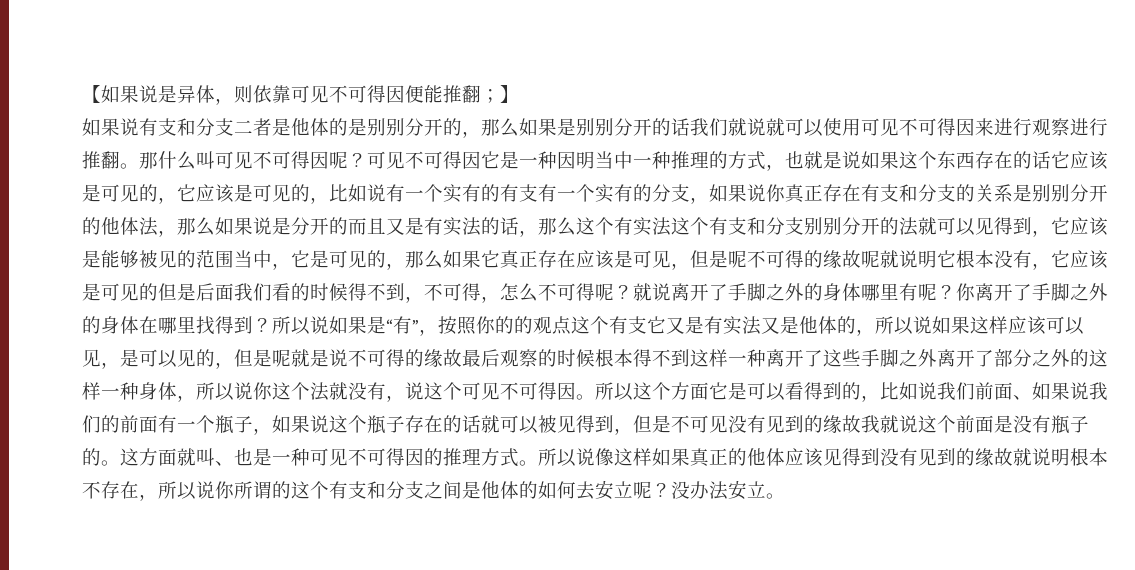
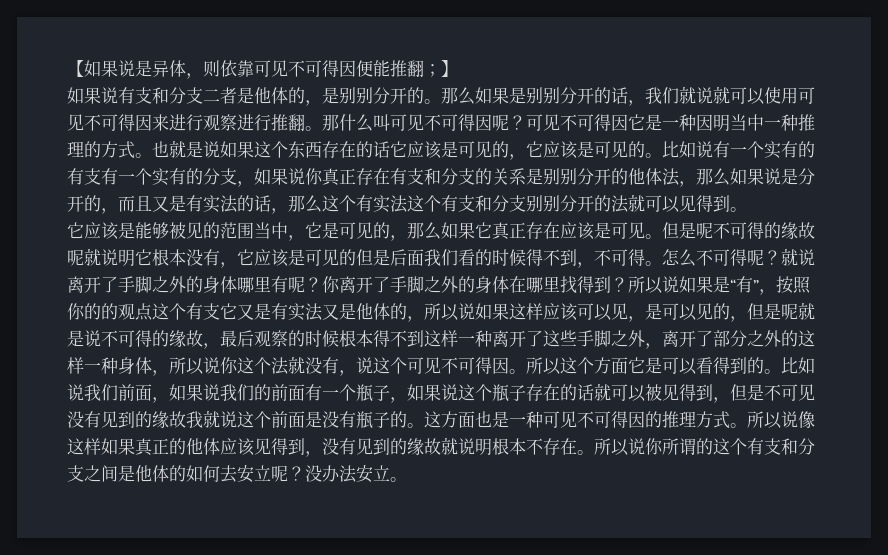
- 如果说有支和分支二者是他体的是别别分开的，那么如果是别别分开的话我们就说就可以使用可见不可得因来进行观察进行推翻。
+ 如果说有支和分支二者是他体的，是别别分开的。那么如果是别别分开的话，我们就说就可以使用可见不可得因来进行观察进行推翻。
- 可见不可得因它是一种因明当中一种推理的方式，也就是说如果这个东西存在的话它应该是可见的，它应该是可见的，比如说有一个实有的有支有一个实有的分支，如果说你真正存在有支和分支的关系是别别分开的他体法，那么如果说是分开的而且又是有实法的话，那么这个有实法这个有支和分支别别分开的法就可以见得到，它应该是能够被见的范围当中，它是可见的，那么如果它真正存在应该是可见，但是呢不可得的缘故呢就说明它根本没有，它应该是可见的但是后面我们看的时候得不到，不可得，怎么不可得呢？
+ 可见不可得因它是一种因明当中一种推理的方式。也就是说如果这个东西存在的话它应该是可见的，它应该是可见的。比如说有一个实有的有支有一个实有的分支，如果说你真正存在有支和分支的关系是别别分开的他体法，那么如果说是分开的，而且又是有实法的话，那么这个有实法这个有支和分支别别分开的法就可以见得到。
+ 它应该是能够被见的范围当中，它是可见的，那么如果它真正存在应该是可见。但是呢不可得的缘故呢就说明它根本没有，它应该是可见的但是后面我们看的时候得不到，不可得。怎么不可得呢？
- 所以说如果是“有”，按照你的的观点这个有支它又是有实法又是他体的，所以说如果这样应该可以见，是可以见的，但是呢就是说不可得的缘故最后观察的时候根本得不到这样一种离开了这些手脚之外离开了部分之外的这样一种身体，所以说你这个法就没有，说这个可见不可得因。
+ 所以说如果是“有”，按照你的的观点这个有支它又是有实法又是他体的，所以说如果这样应该可以见，是可以见的，但是呢就是说不可得的缘故，最后观察的时候根本得不到这样一种离开了这些手脚之外，离开了部分之外的这样一种身体，所以说你这个法就没有，说这个可见不可得因。
- 所以这个方面它是可以看得到的，比如说我们前面、如果说我们的前面有一个瓶子，如果说这个瓶子存在的话就可以被见得到，但是不可见没有见到的缘故我就说这个前面是没有瓶子的。
+ 所以这个方面它是可以看得到的。比如说我们前面，如果说我们的前面有一个瓶子，如果说这个瓶子存在的话就可以被见得到，但是不可见没有见到的缘故我就说这个前面是没有瓶子的。
- 这方面就叫、也是一种可见不可得因的推理方式。
+ 这方面也是一种可见不可得因的推理方式。
- 所以说像这样如果真正的他体应该见得到没有见到的缘故就说明根本不存在，所以说你所谓的这个有支和分支之间是他体的如何去安立呢？
+ 所以说像这样如果真正的他体应该见得到，没有见到的缘故就说明根本不存在。所以说你所谓的这个有支和分支之间是他体的如何去安立呢？

